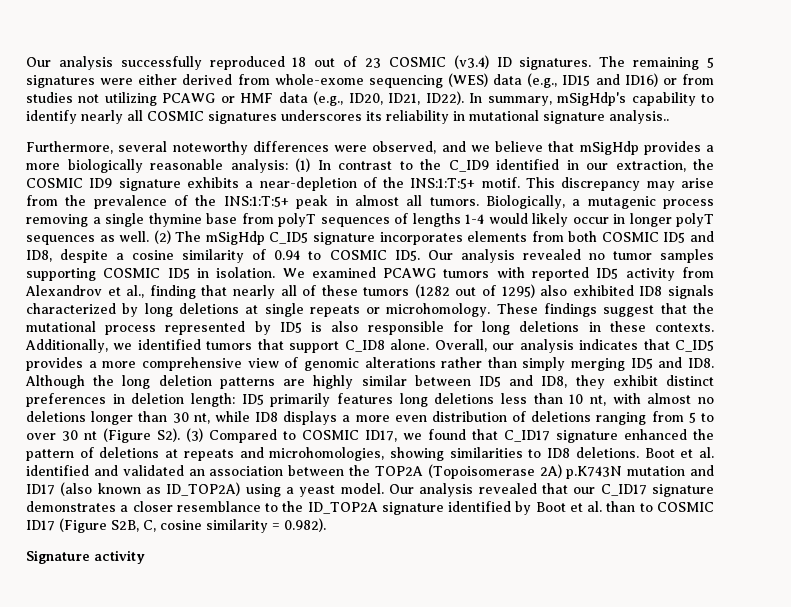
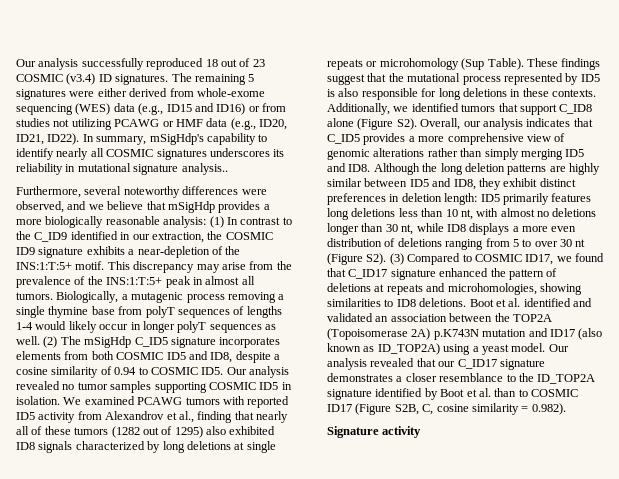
- We examined PCAWG tumors with reported ID5 activity from Alexandrov et al., finding that nearly all of these tumors (1282 out of 1295) also exhibited ID8 signals characterized by long deletions at single repeats or microhomology.
+ We examined PCAWG tumors with reported ID5 activity from Alexandrov et al., finding that nearly all of these tumors (1282 out of 1295) also exhibited ID8 signals characterized by long deletions at single repeats or microhomology (Sup Table).
- Additionally, we identified tumors that support C_ID8 alone. Overall, our analysis indicates that C_ID5 provides a more comprehensive view of genomic alterations rather than simply merging ID5 and ID8. Although the long deletion patterns are highly similar between ID5 and ID8, they exhibit distinct preferences in deletion length:
+ Additionally, we identified tumors that support C_ID8 alone (Figure S2). Overall, our analysis indicates that C_ID5 provides a more comprehensive view of genomic alterations rather than simply merging ID5 and ID8. Although the long deletion patterns are highly similar between ID5 and ID8, they exhibit distinct preferences in deletion length:

